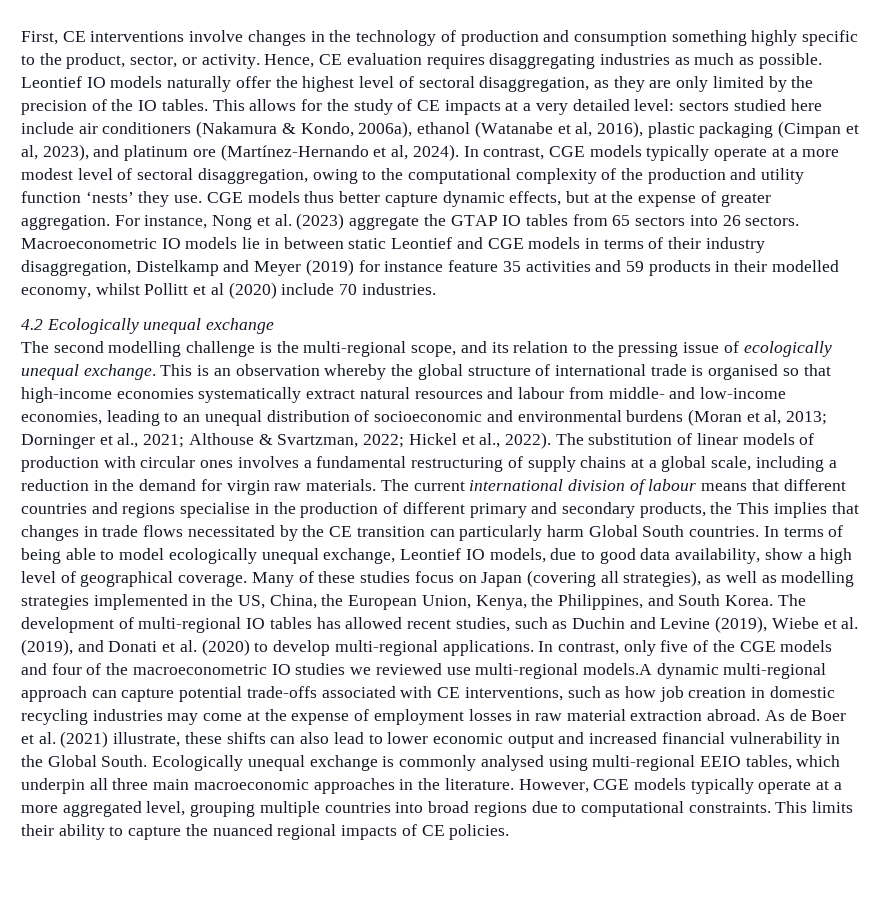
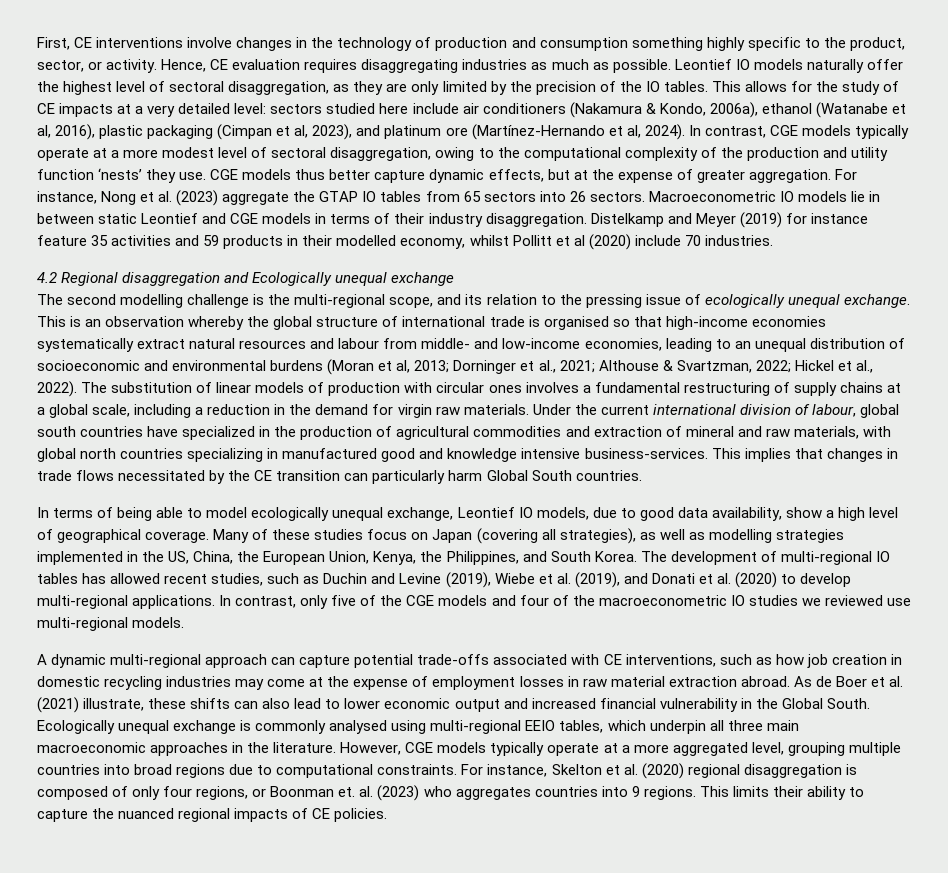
- Macroeconometric IO models lie in between static Leontief and CGE models in terms of their industry disaggregation, Distelkamp and Meyer (2019) for instance feature 35 activities and 59 products in their modelled economy, whilst Pollitt et al (2020) include 70 industries.
+ Macroeconometric IO models lie in between static Leontief and CGE models in terms of their industry disaggregation. Distelkamp and Meyer (2019) for instance feature 35 activities and 59 products in their modelled economy, whilst Pollitt et al (2020) include 70 industries.
- 4.2 Ecologically unequal exchange
+ 4.2 Regional disaggregation and Ecologically unequal exchange
- The current international division of labour means that different countries and regions specialise in the production of different primary and secondary products, the This implies that changes in trade flows necessitated by the CE transition can particularly harm Global South countries. In terms of being able to model ecologically unequal exchange, Leontief IO models, due to good data availability, show a high level of geographical coverage.
+ Under the current international division of labour, global south countries have specialized in the production of agricultural commodities and extraction of mineral and raw materials, with global north countries specializing in manufactured good and knowledge intensive business-services. This implies that changes in trade flows necessitated by the CE transition can particularly harm Global South countries.
+ In terms of being able to model ecologically unequal exchange, Leontief IO models, due to good data availability, show a high level of geographical coverage.
- In contrast, only five of the CGE models and four of the macroeconometric IO studies we reviewed use multi-regional models.A dynamic multi-regional approach can capture potential trade-offs associated with CE interventions, such as how job creation in domestic recycling industries may come at the expense of employment losses in raw material extraction abroad.
+ In contrast, only five of the CGE models and four of the macroeconometric IO studies we reviewed use multi-regional models.
+ A dynamic multi-regional approach can capture potential trade-offs associated with CE interventions, such as how job creation in domestic recycling industries may come at the expense of employment losses in raw material extraction abroad.
+ For instance, Skelton et al. (2020) regional disaggregation is composed of only four regions, or Boonman et. al. (2023) who aggregates countries into 9 regions.

